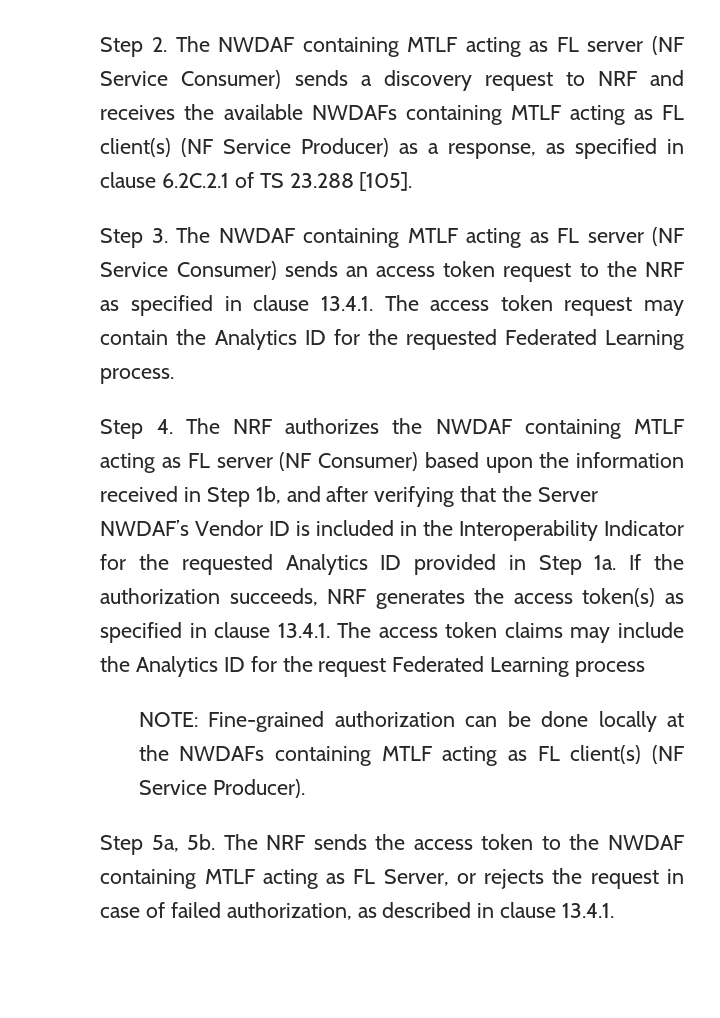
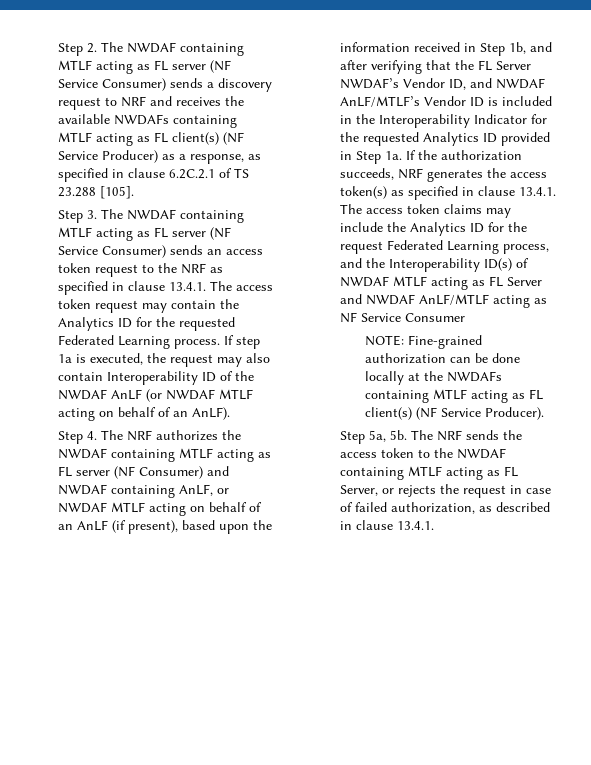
+ If step 1a is executed, the request may also contain Interoperability ID of the NWDAF AnLF (or NWDAF MTLF acting on behalf of an AnLF).
- Step 4. The NRF authorizes the NWDAF containing MTLF acting as FL server (NF Consumer) based upon the information received in Step 1b, and after verifying that the Server NWDAF’s Vendor ID is included in the Interoperability Indicator for the requested Analytics ID provided in Step 1a.
+ Step 4. The NRF authorizes the NWDAF containing MTLF acting as FL server (NF Consumer) and NWDAF containing AnLF, or NWDAF MTLF acting on behalf of an AnLF (if present), based upon the information received in Step 1b, and after verifying that the FL Server NWDAF’s Vendor ID, and NWDAF AnLF/MTLF’s Vendor ID is included in the Interoperability Indicator for the requested Analytics ID provided in Step 1a.
- If the authorization succeeds, NRF generates the access token(s) as specified in clause 13.4.1. The access token claims may include the Analytics ID for the request Federated Learning process
+ If the authorization succeeds, NRF generates the access token(s) as specified in clause 13.4.1. The access token claims may include the Analytics ID for the request Federated Learning process, and the Interoperability ID(s) of NWDAF MTLF acting as FL Server and NWDAF AnLF/MTLF acting as NF Service Consumer

